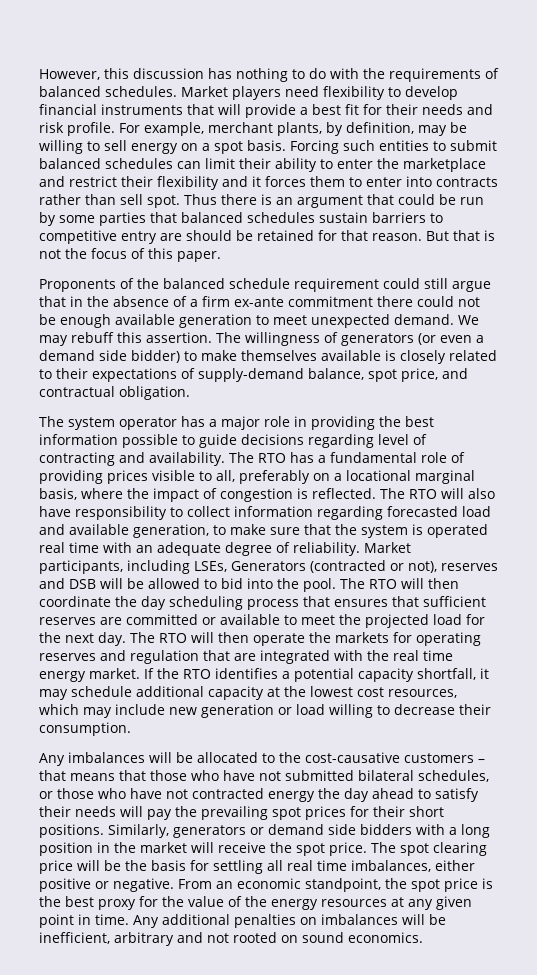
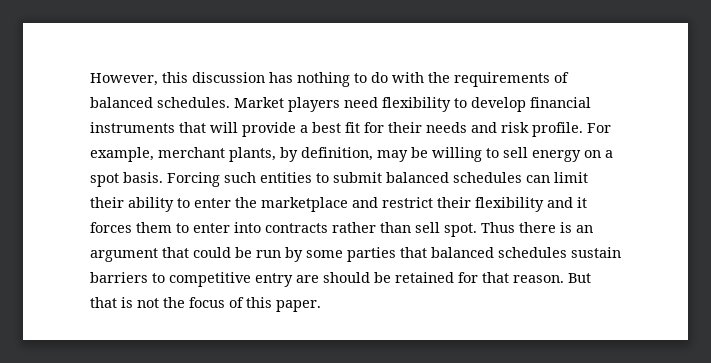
- Proponents of the balanced schedule requirement could still argue that in the absence of a firm ex-ante commitment there could not be enough available generation to meet unexpected demand. We may rebuff this assertion. The willingness of generators (or even a demand side bidder) to make themselves available is closely related to their expectations of supply-demand balance, spot price, and contractual obligation.
- The system operator has a major role in providing the best information possible to guide decisions regarding level of contracting and availability. The RTO has a fundamental role of providing prices visible to all, preferably on a locational marginal basis, where the impact of congestion is reflected. The RTO will also have responsibility to collect information regarding forecasted load and available generation, to make sure that the system is operated real time with an adequate degree of reliability. Market participants, including LSEs, Generators (contracted or not), reserves and DSB will be allowed to bid into the pool. The RTO will then coordinate the day scheduling process that ensures that sufficient reserves are committed or available to meet the projected load for the next day. The RTO will then operate the markets for operating reserves and regulation that are integrated with the real time energy market. If the RTO identifies a potential capacity shortfall, it may schedule additional capacity at the lowest cost resources, which may include new generation or load willing to decrease their consumption.
- Any imbalances will be allocated to the cost-causative customers – that means that those who have not submitted bilateral schedules, or those who have not contracted energy the day ahead to satisfy their needs will pay the prevailing spot prices for their short positions. Similarly, generators or demand side bidders with a long position in the market will receive the spot price. The spot clearing price will be the basis for settling all real time imbalances, either positive or negative. From an economic standpoint, the spot price is the best proxy for the value of the energy resources at any given point in time. Any additional penalties on imbalances will be inefficient, arbitrary and not rooted on sound economics.

